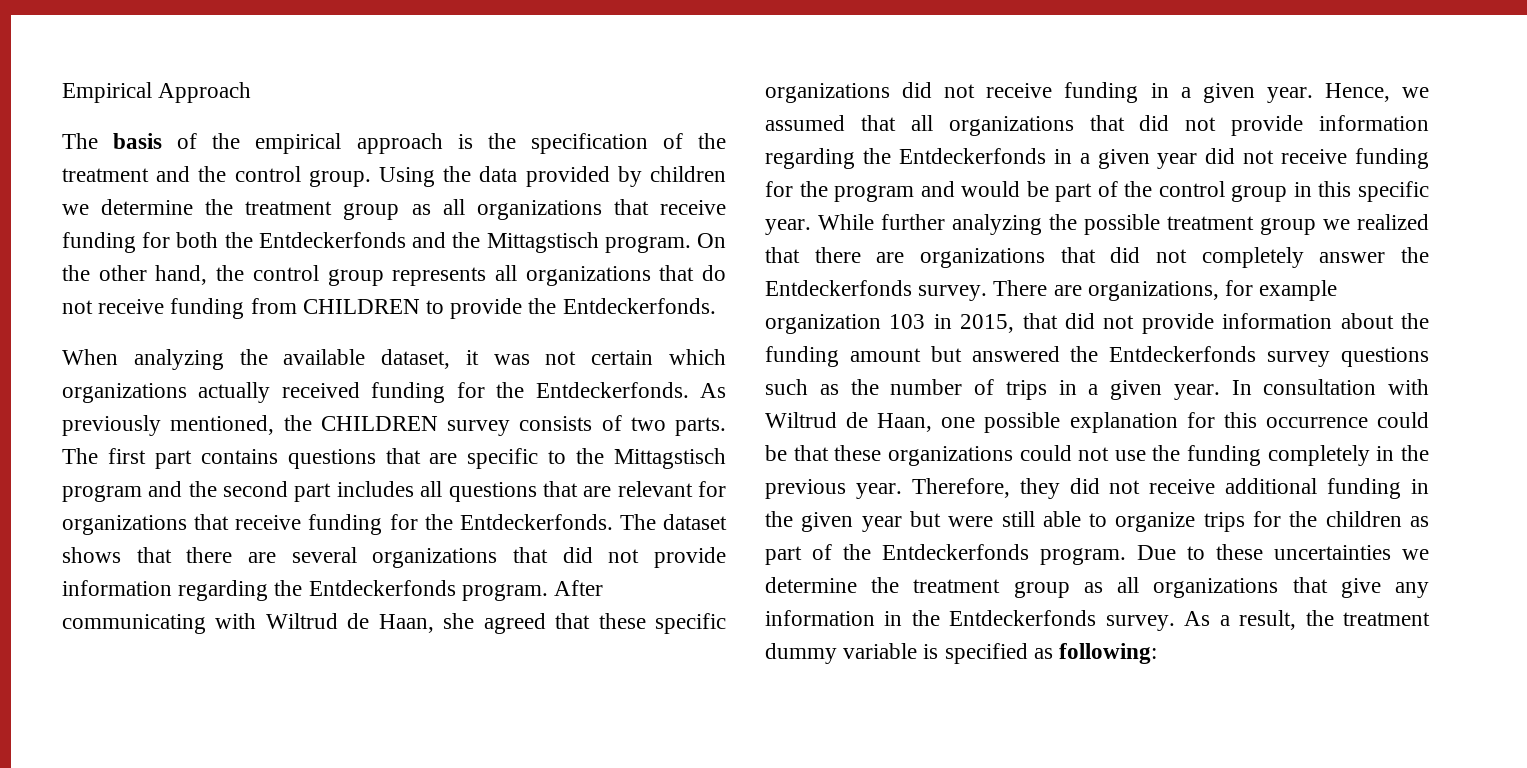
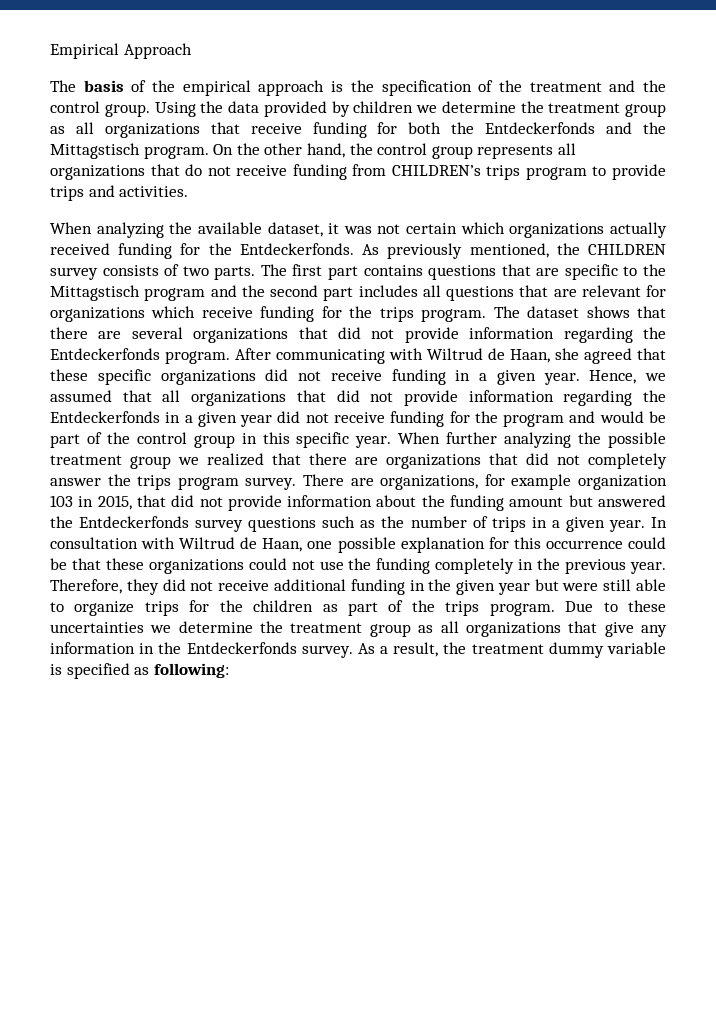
- On the other hand, the control group represents all organizations that do not receive funding from CHILDREN to provide the Entdeckerfonds.
+ On the other hand, the control group represents all organizations that do not receive funding from CHILDREN’s trips program to provide trips and activities.
- The first part contains questions that are specific to the Mittagstisch program and the second part includes all questions that are relevant for organizations that receive funding for the Entdeckerfonds.
+ The first part contains questions that are specific to the Mittagstisch program and the second part includes all questions that are relevant for organizations which receive funding for the trips program.
- While further analyzing the possible treatment group we realized that there are organizations that did not completely answer the Entdeckerfonds survey.
+ When further analyzing the possible treatment group we realized that there are organizations that did not completely answer the trips program survey.
- Therefore, they did not receive additional funding in the given year but were still able to organize trips for the children as part of the Entdeckerfonds program.
+ Therefore, they did not receive additional funding in the given year but were still able to organize trips for the children as part of the trips program.

